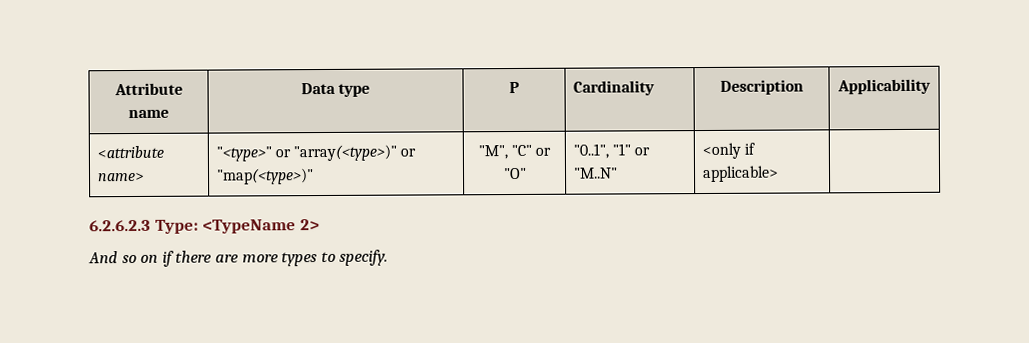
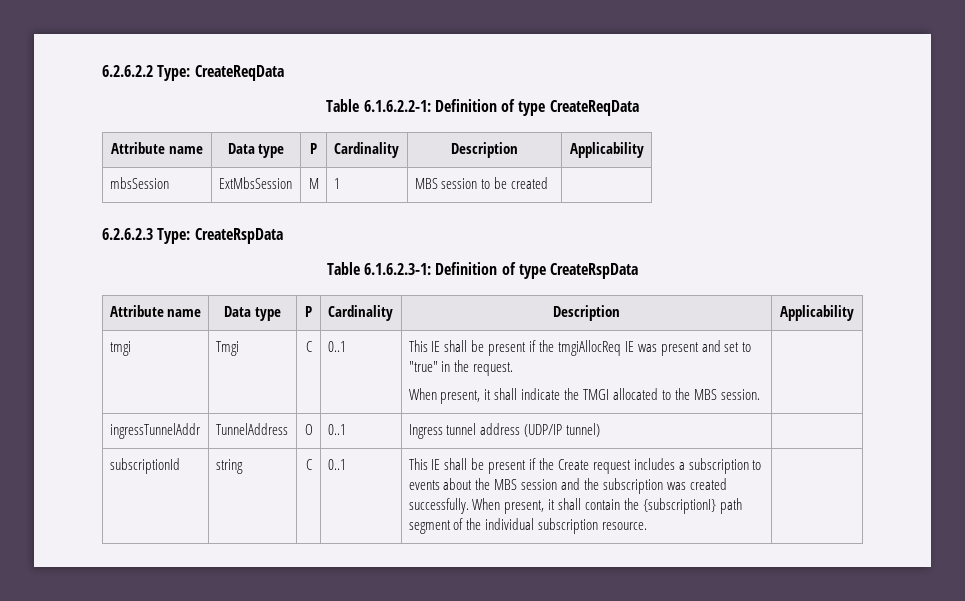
+ 6.2.6.2.2 Type: CreateReqData
+ Table 6.1.6.2.2-1: Definition of type CreateReqData
  Attribute name | Data type | P | Cardinality | Description | Applicability
- <attribute name> | "<type>" or "array(<type>)" or "map(<type>)" | "M", "C" or "O" | "0..1", "1" or "M..N" | <only if applicable> |
- 6.2.6.2.3 Type: <TypeName 2>
- And so on if there are more types to specify.
+ mbsSession | ExtMbsSession | M | 1 | MBS session to be created |
+ 6.2.6.2.3 Type: CreateRspData
+ Table 6.1.6.2.3-1: Definition of type CreateRspData
+ Attribute name | Data type | P | Cardinality | Description | Applicability
+ tmgi | Tmgi | C | 0..1 | This IE shall be present if the tmgiAllocReq IE was present and set to "true" in the request.
+ When present, it shall indicate the TMGI allocated to the MBS session. |
+ ingressTunnelAddr | TunnelAddress | O | 0..1 | Ingress tunnel address (UDP/IP tunnel) |
+ subscriptionId | string | C | 0..1 | This IE shall be present if the Create request includes a subscription to events about the MBS session and the subscription was created successfully. When present, it shall contain the {subscriptionI} path segment of the individual subscription resource.

